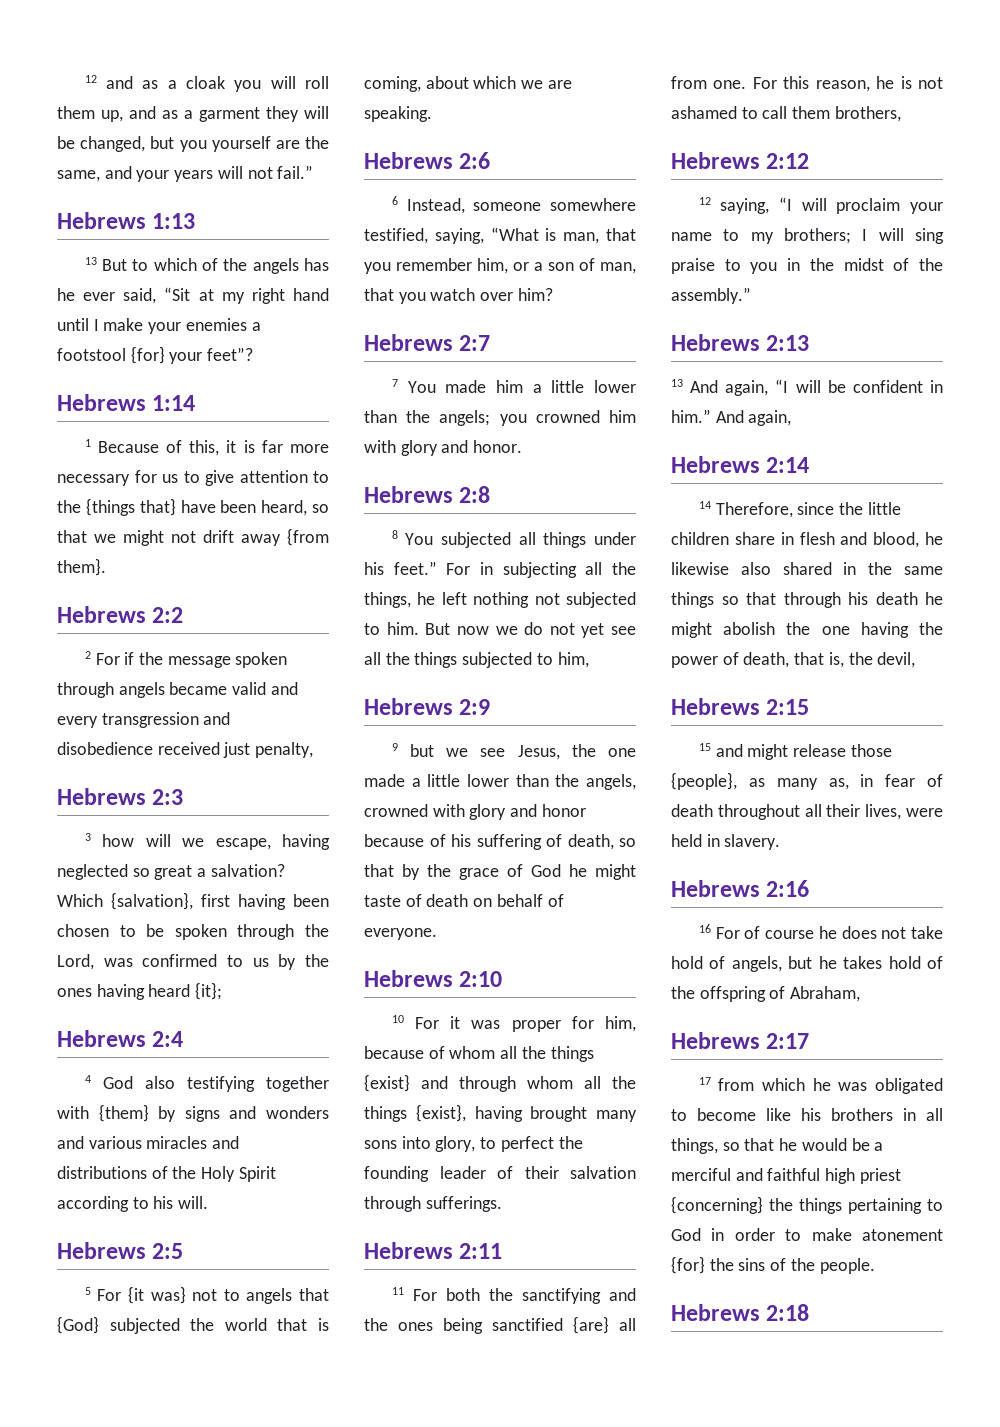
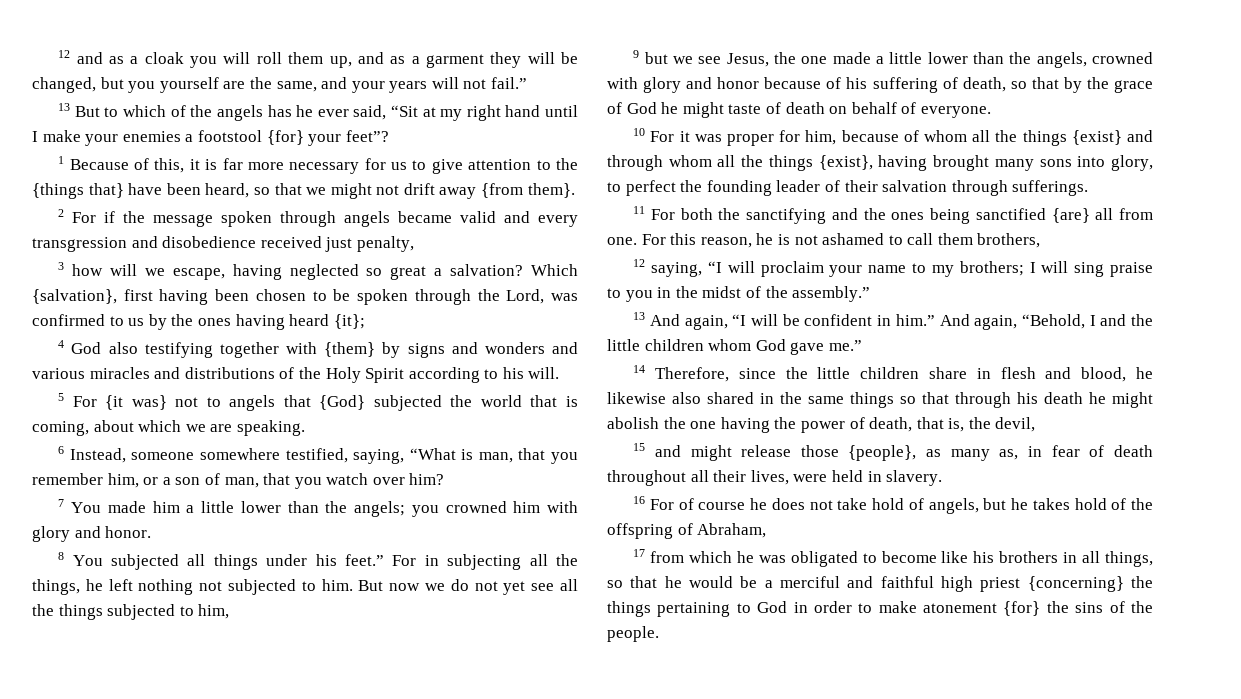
- Hebrews 1:13
- Hebrews 1:14
- Hebrews 2:2
- Hebrews 2:3
- Hebrews 2:4
- Hebrews 2:5
- Hebrews 2:6
- Hebrews 2:7
- Hebrews 2:8
- Hebrews 2:9
- Hebrews 2:10
- Hebrews 2:11
- Hebrews 2:12
- Hebrews 2:13
- 13 And again, “I will be confident in him.” And again,
- Hebrews 2:14
+ 13 And again, “I will be confident in him.” And again, “Behold, I and the little children whom God gave me.”
- Hebrews 2:15
- Hebrews 2:16
- Hebrews 2:17
- Hebrews 2:18

